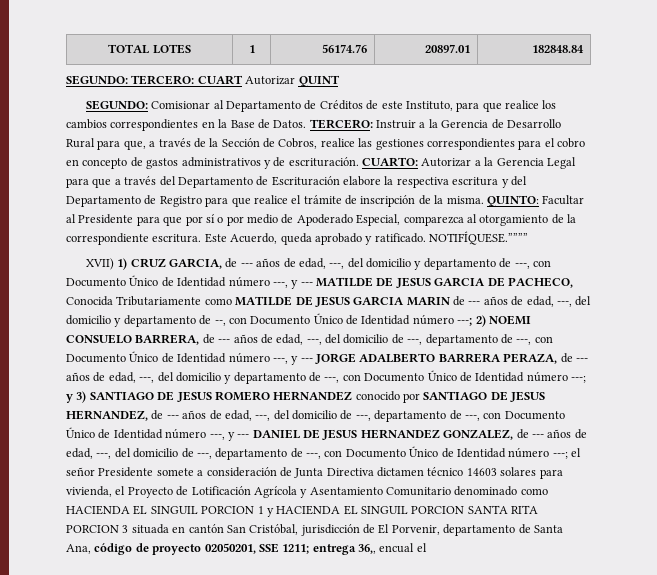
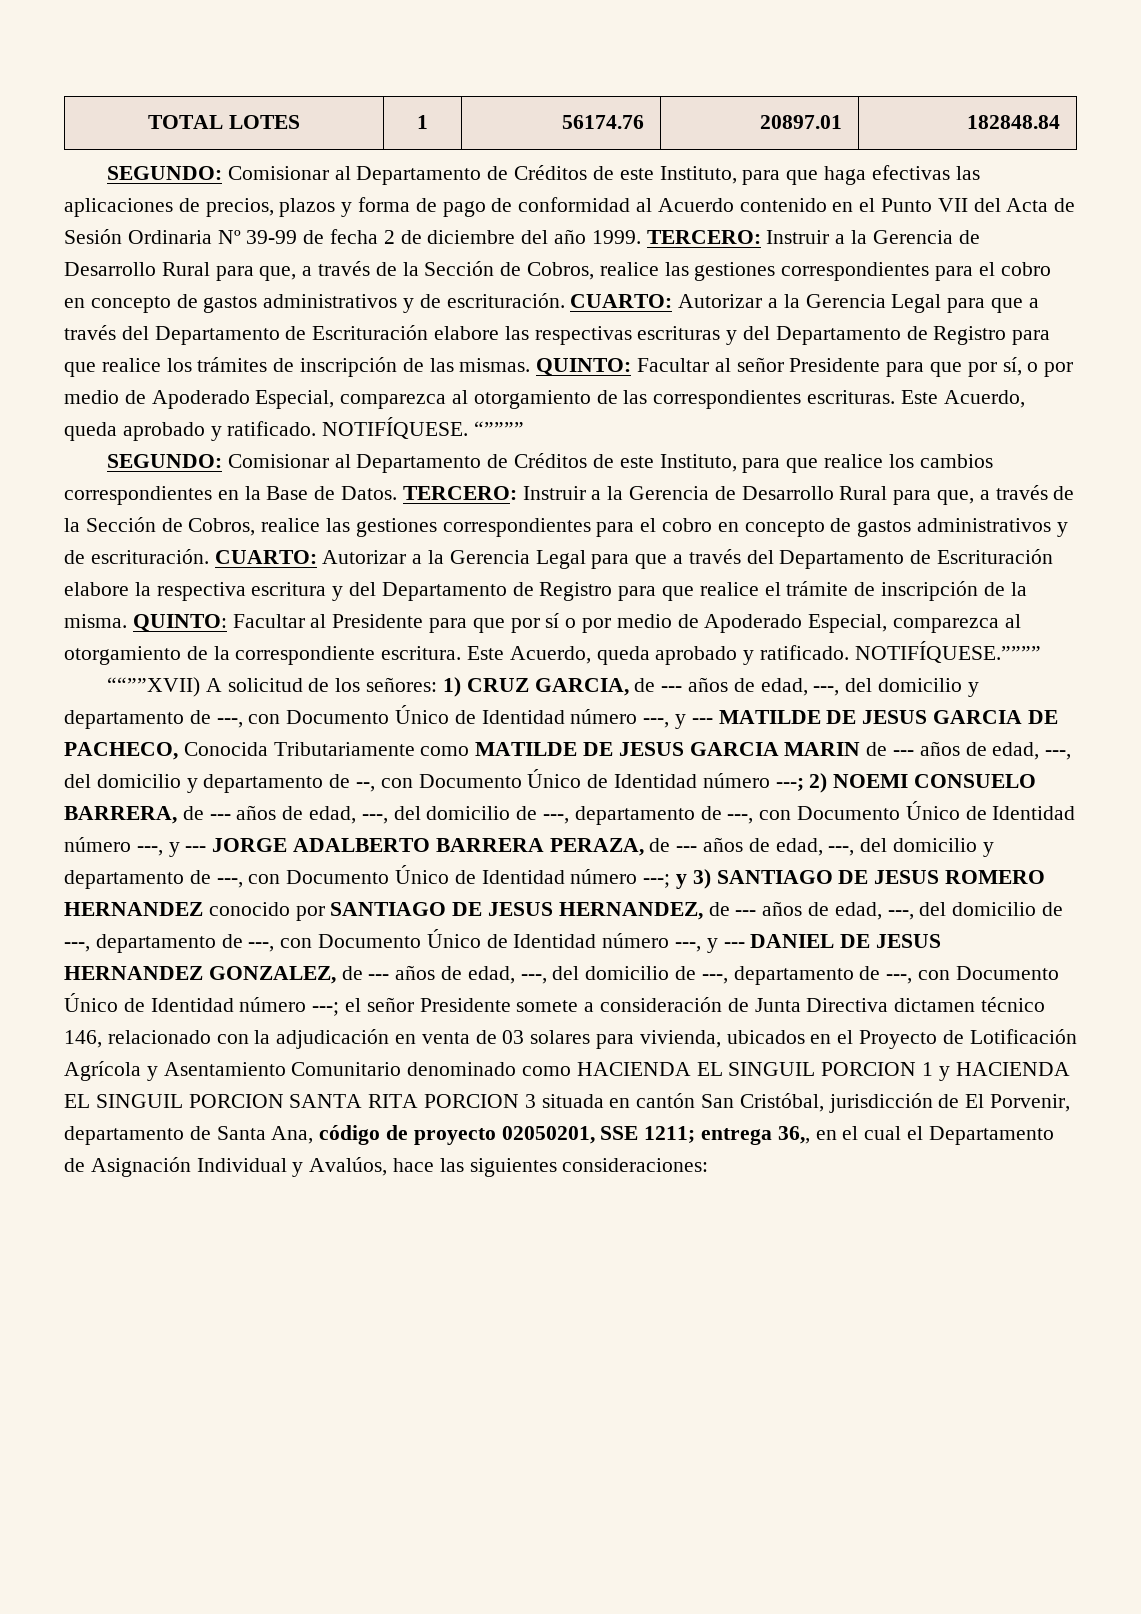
- SEGUNDO: TERCERO: CUART Autorizar QUINT
+ SEGUNDO: Comisionar al Departamento de Créditos de este Instituto, para que haga efectivas las aplicaciones de precios, plazos y forma de pago de conformidad al Acuerdo contenido en el Punto VII del Acta de Sesión Ordinaria Nº 39-99 de fecha 2 de diciembre del año 1999. TERCERO: Instruir a la Gerencia de Desarrollo Rural para que, a través de la Sección de Cobros, realice las gestiones correspondientes para el cobro en concepto de gastos administrativos y de escrituración. CUARTO: Autorizar a la Gerencia Legal para que a través del Departamento de Escrituración elabore las respectivas escrituras y del Departamento de Registro para que realice los trámites de inscripción de las mismas. QUINTO: Facultar al señor Presidente para que por sí, o por medio de Apoderado Especial, comparezca al otorgamiento de las correspondientes escrituras. Este Acuerdo, queda aprobado y ratificado. NOTIFÍQUESE. “””””
- XVII) 1) CRUZ GARCIA, de --- años de edad, ---, del domicilio y departamento de ---, con Documento Único de Identidad número ---, y --- MATILDE DE JESUS GARCIA DE PACHECO, Conocida Tributariamente como MATILDE DE JESUS GARCIA MARIN de --- años de edad, ---, del domicilio y departamento de --, con Documento Único de Identidad número ---;
+ ““””XVII) A solicitud de los señores: 1) CRUZ GARCIA, de --- años de edad, ---, del domicilio y departamento de ---, con Documento Único de Identidad número ---, y --- MATILDE DE JESUS GARCIA DE PACHECO, Conocida Tributariamente como MATILDE DE JESUS GARCIA MARIN de --- años de edad, ---, del domicilio y departamento de --, con Documento Único de Identidad número ---;
- el señor Presidente somete a consideración de Junta Directiva dictamen técnico 14603 solares para vivienda, el Proyecto de Lotificación Agrícola y Asentamiento Comunitario denominado como HACIENDA EL SINGUIL PORCION 1 y HACIENDA EL SINGUIL PORCION SANTA RITA PORCION 3 situada en cantón San Cristóbal, jurisdicción de El Porvenir, departamento de Santa Ana, código de proyecto 02050201, SSE 1211;
+ el señor Presidente somete a consideración de Junta Directiva dictamen técnico 146, relacionado con la adjudicación en venta de 03 solares para vivienda, ubicados en el Proyecto de Lotificación Agrícola y Asentamiento Comunitario denominado como HACIENDA EL SINGUIL PORCION 1 y HACIENDA EL SINGUIL PORCION SANTA RITA PORCION 3 situada en cantón San Cristóbal, jurisdicción de El Porvenir, departamento de Santa Ana, código de proyecto 02050201, SSE 1211;
- entrega 36,, encual el
+ entrega 36,, en el cual el Departamento de Asignación Individual y Avalúos, hace las siguientes consideraciones:

